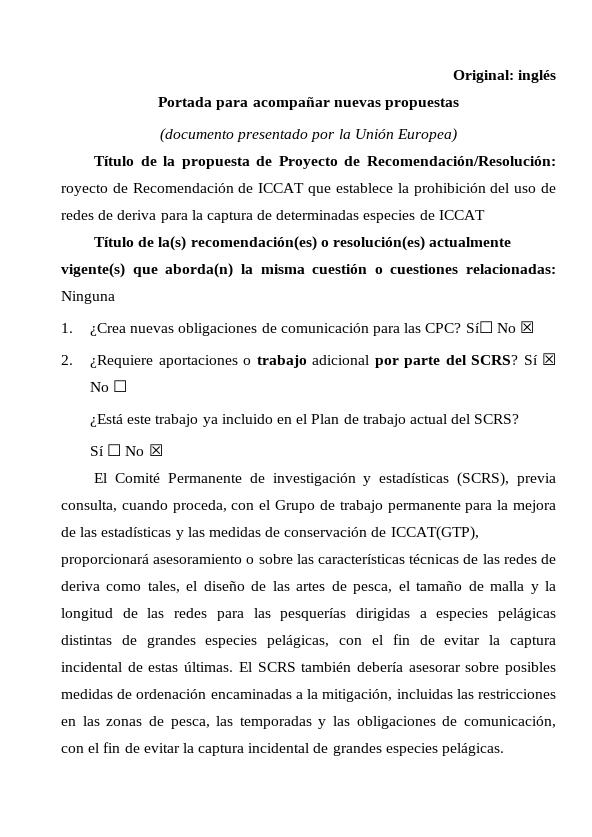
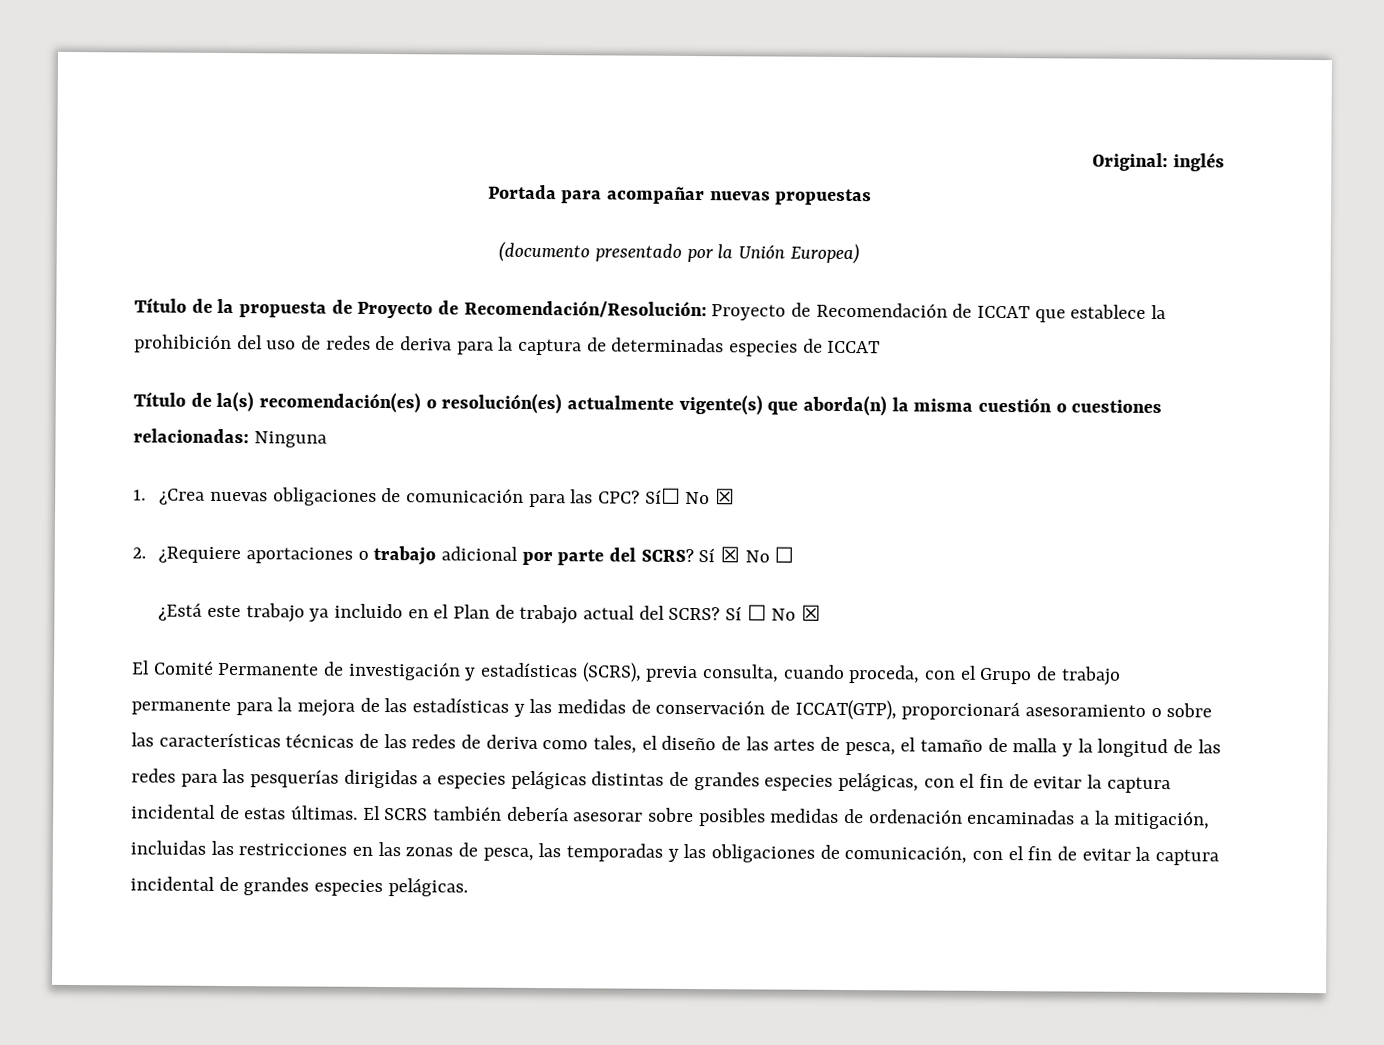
- Título de la propuesta de Proyecto de Recomendación/Resolución: royecto de Recomendación de ICCAT que establece la prohibición del uso de redes de deriva para la captura de determinadas especies de ICCAT
+ Título de la propuesta de Proyecto de Recomendación/Resolución: Proyecto de Recomendación de ICCAT que establece la prohibición del uso de redes de deriva para la captura de determinadas especies de ICCAT
- ¿Está este trabajo ya incluido en el Plan de trabajo actual del SCRS?
- Sí ☐ No ☒
+ ¿Está este trabajo ya incluido en el Plan de trabajo actual del SCRS? Sí ☐ No ☒

